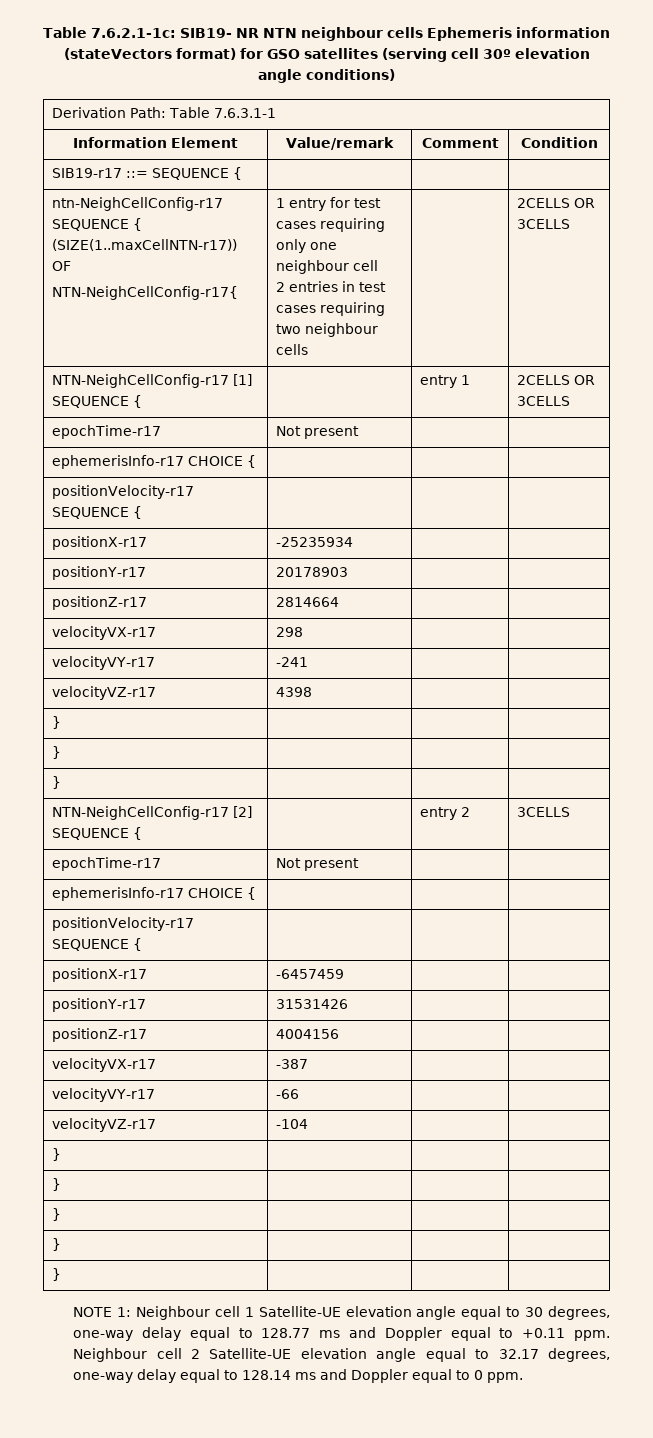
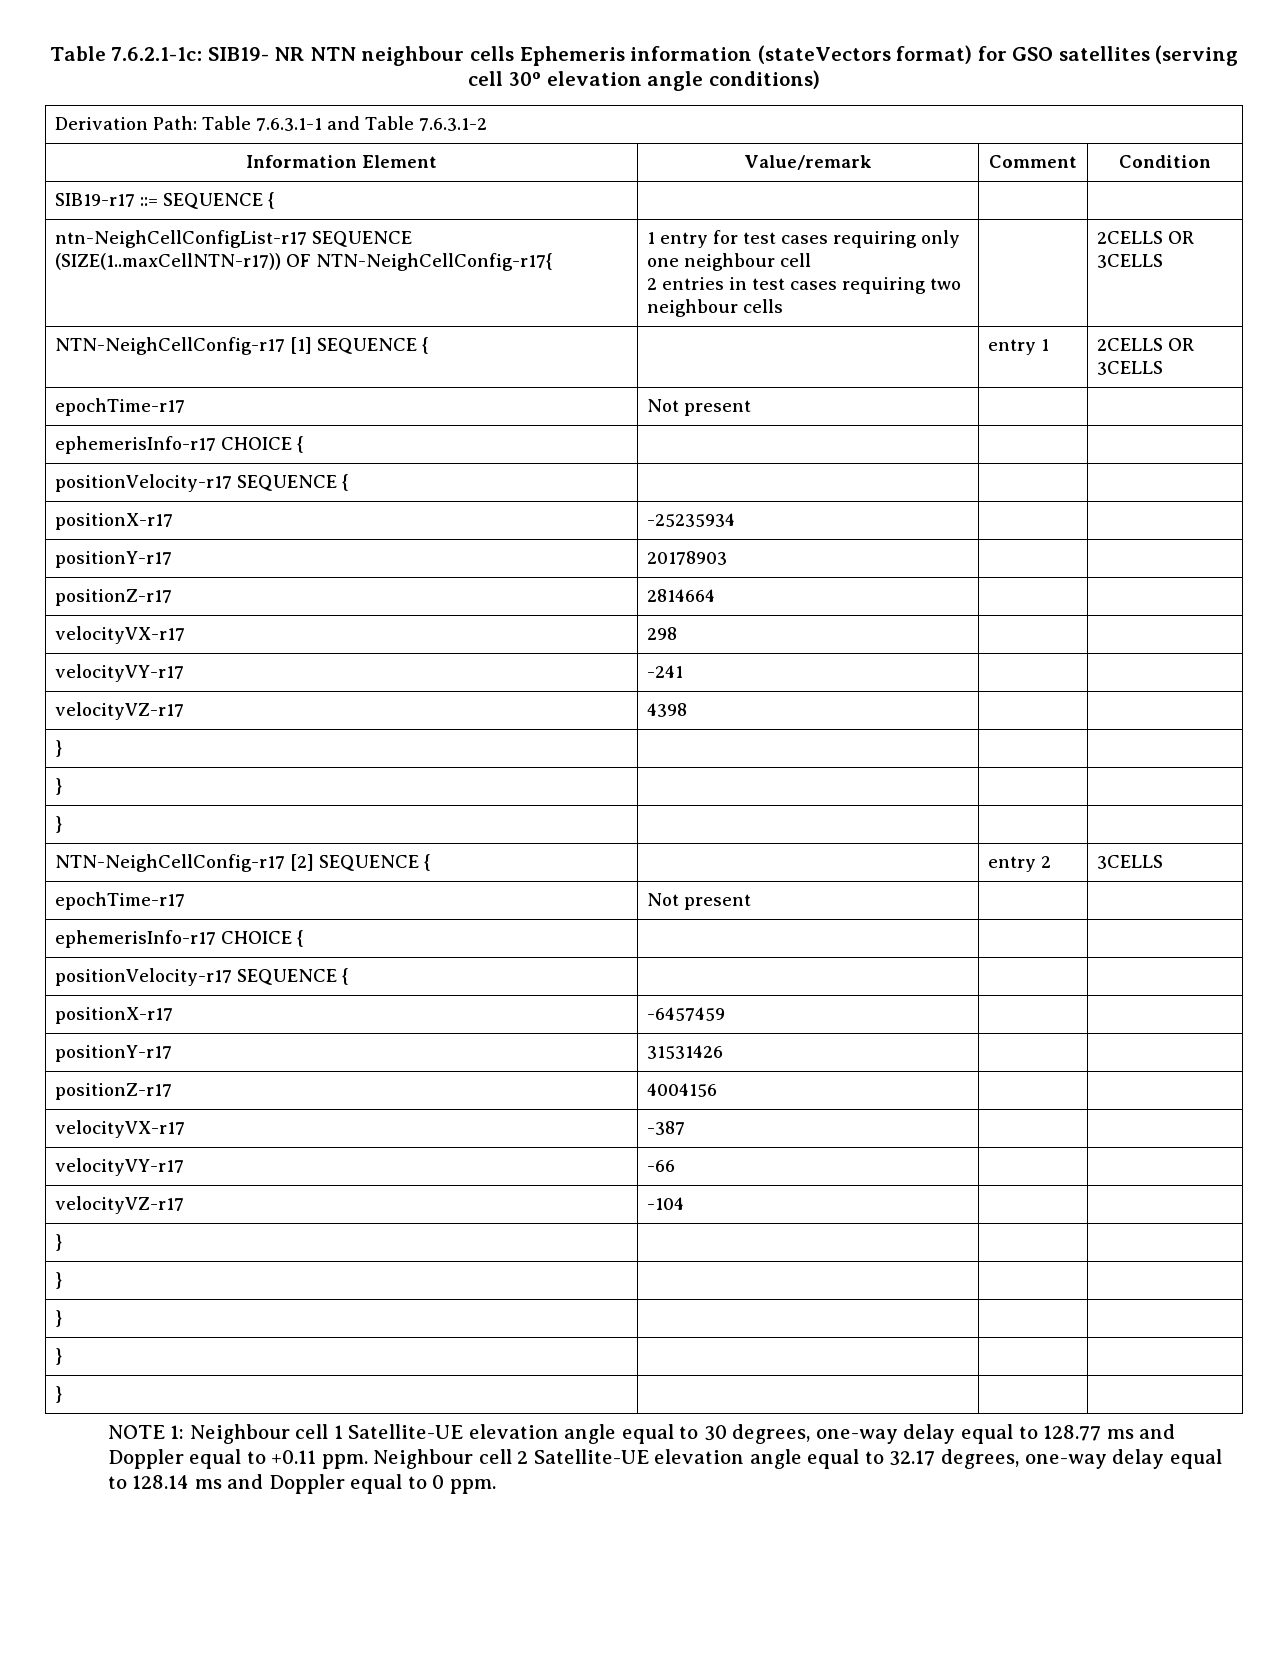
- Derivation Path: Table 7.6.3.1-1
+ Derivation Path: Table 7.6.3.1-1 and Table 7.6.3.1-2
- ntn-NeighCellConfig-r17 SEQUENCE { (SIZE(1..maxCellNTN-r17)) OF
- NTN-NeighCellConfig-r17{ | 1 entry for test cases requiring only one neighbour cell
+ ntn-NeighCellConfigList-r17 SEQUENCE (SIZE(1..maxCellNTN-r17)) OF NTN-NeighCellConfig-r17{ | 1 entry for test cases requiring only one neighbour cell

